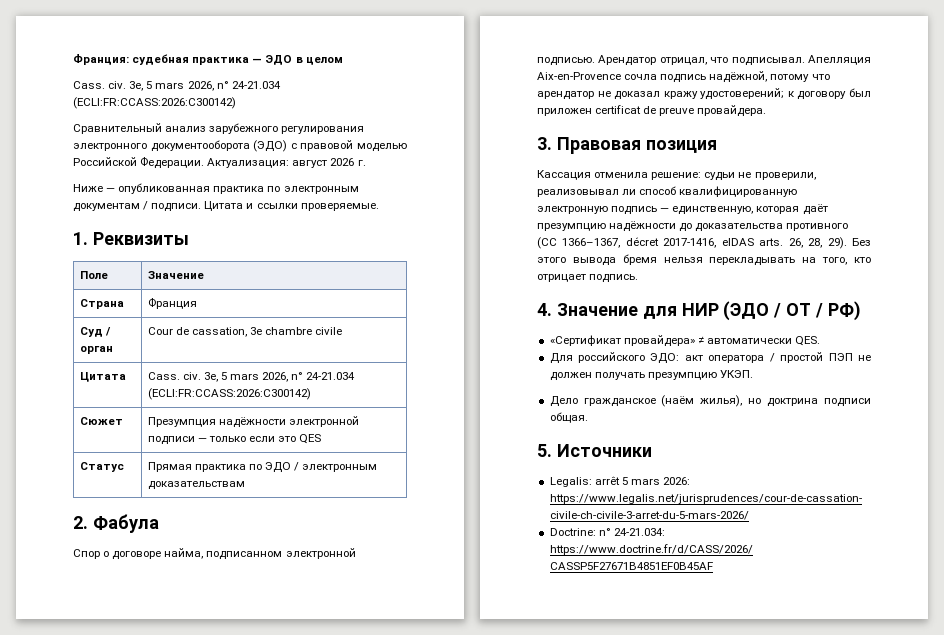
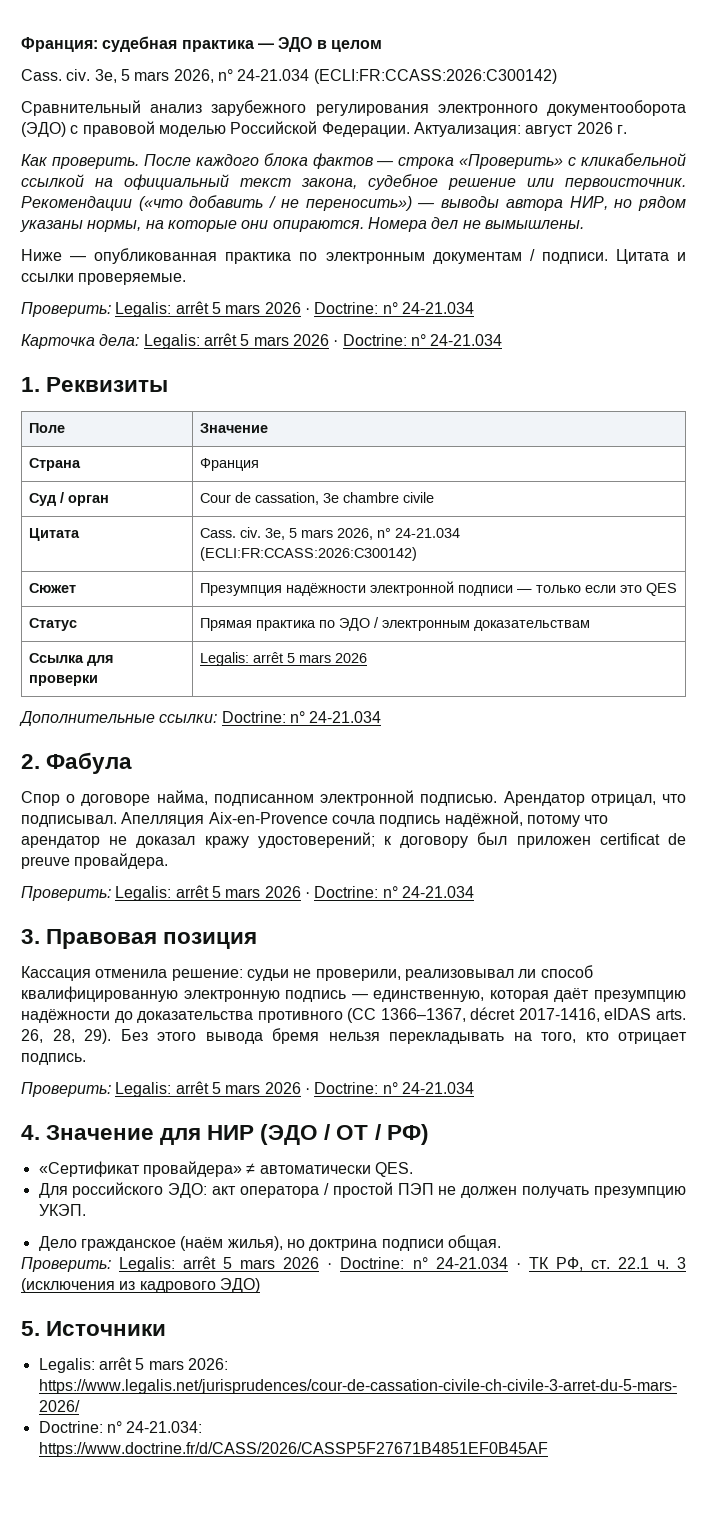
+ Как проверить. После каждого блока фактов — строка «Проверить» с кликабельной ссылкой на официальный текст закона, судебное решение или первоисточник. Рекомендации («что добавить / не переносить») — выводы автора НИР, но рядом указаны нормы, на которые они опираются. Номера дел не вымышлены.
  Цитата и ссылки проверяемые.
+ Проверить: Legalis: arrêt 5 mars 2026 · Doctrine: n° 24‑21.034
+ Карточка дела: Legalis: arrêt 5 mars 2026 · Doctrine: n° 24‑21.034
+ Ссылка для проверки | Legalis: arrêt 5 mars 2026
+ Дополнительные ссылки: Doctrine: n° 24‑21.034
  Апелляция Aix‑en‑Provence сочла подпись надёжной, потому что арендатор не доказал кражу удостоверений; к договору был приложен certificat de preuve провайдера.
+ Проверить: Legalis: arrêt 5 mars 2026 · Doctrine: n° 24‑21.034
  Без этого вывода бремя нельзя перекладывать на того, кто отрицает подпись.
+ Проверить: Legalis: arrêt 5 mars 2026 · Doctrine: n° 24‑21.034
+ Проверить: Legalis: arrêt 5 mars 2026 · Doctrine: n° 24‑21.034 · ТК РФ, ст. 22.1 ч. 3 (исключения из кадрового ЭДО)

